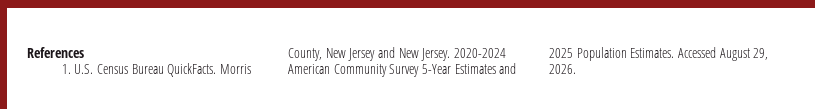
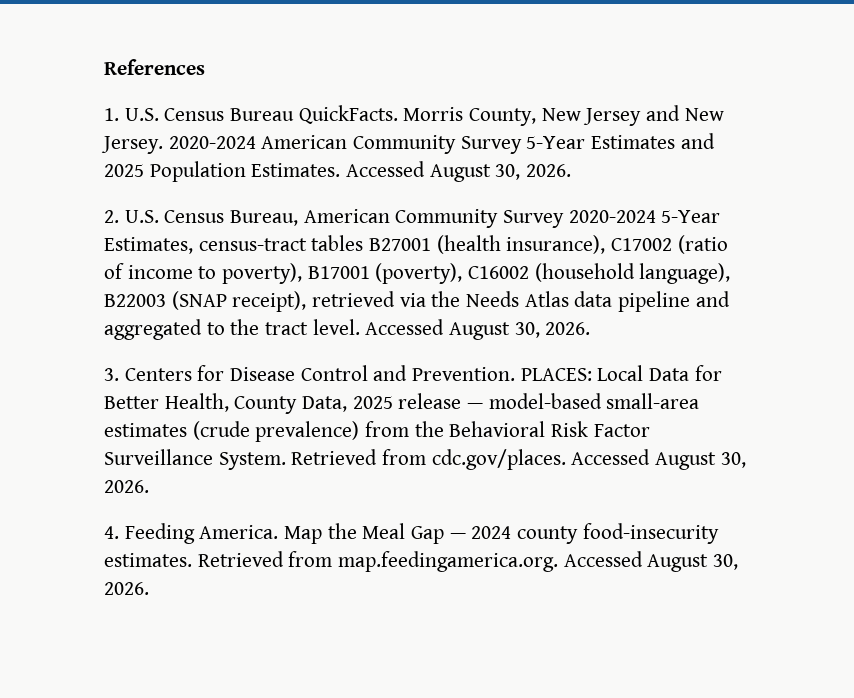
- 2020-2024 American Community Survey 5-Year Estimates and 2025 Population Estimates. Accessed August 29, 2026.
+ 2020-2024 American Community Survey 5-Year Estimates and 2025 Population Estimates. Accessed August 30, 2026.
+ 2. U.S. Census Bureau, American Community Survey 2020-2024 5-Year Estimates, census-tract tables B27001 (health insurance), C17002 (ratio of income to poverty), B17001 (poverty), C16002 (household language), B22003 (SNAP receipt), retrieved via the Needs Atlas data pipeline and aggregated to the tract level. Accessed August 30, 2026.
+ 3. Centers for Disease Control and Prevention. PLACES: Local Data for Better Health, County Data, 2025 release — model-based small-area estimates (crude prevalence) from the Behavioral Risk Factor Surveillance System. Retrieved from cdc.gov/places. Accessed August 30, 2026.
+ 4. Feeding America. Map the Meal Gap — 2024 county food-insecurity estimates. Retrieved from map.feedingamerica.org. Accessed August 30, 2026.

